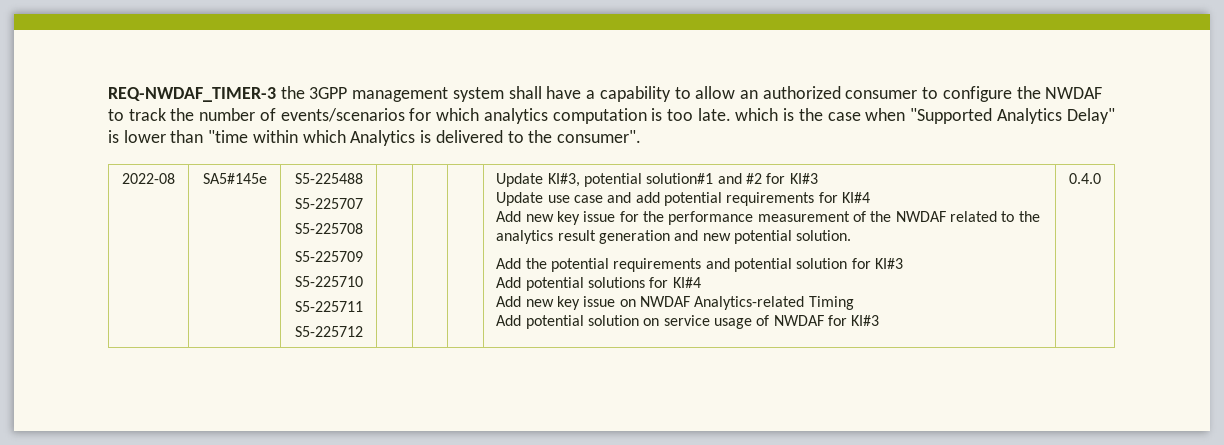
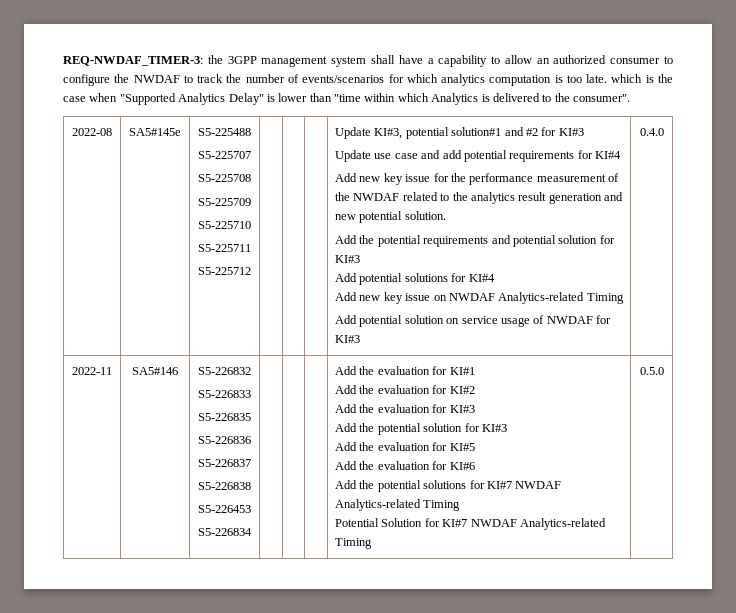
- REQ-NWDAF_TIMER-3 the 3GPP management system shall have a capability to allow an authorized consumer to configure the NWDAF to track the number of events/scenarios for which analytics computation is too late. which is the case when "Supported Analytics Delay" is lower than "time within which Analytics is delivered to the consumer".
+ REQ-NWDAF_TIMER-3: the 3GPP management system shall have a capability to allow an authorized consumer to configure the NWDAF to track the number of events/scenarios for which analytics computation is too late. which is the case when "Supported Analytics Delay" is lower than "time within which Analytics is delivered to the consumer".
+ 2022-11 | SA5#146 | S5-226832
+ S5-226833
+ S5-226835
+ S5-226836
+ S5-226837
+ S5-226838
+ S5-226453
+ S5-226834 | | | | Add the evaluation for KI#1
+ Add the evaluation for KI#2
+ Add the evaluation for KI#3
+ Add the potential solution for KI#3
+ Add the evaluation for KI#5
+ Add the evaluation for KI#6
+ Add the potential solutions for KI#7 NWDAF Analytics-related Timing
+ Potential Solution for KI#7 NWDAF Analytics-related Timing | 0.5.0

